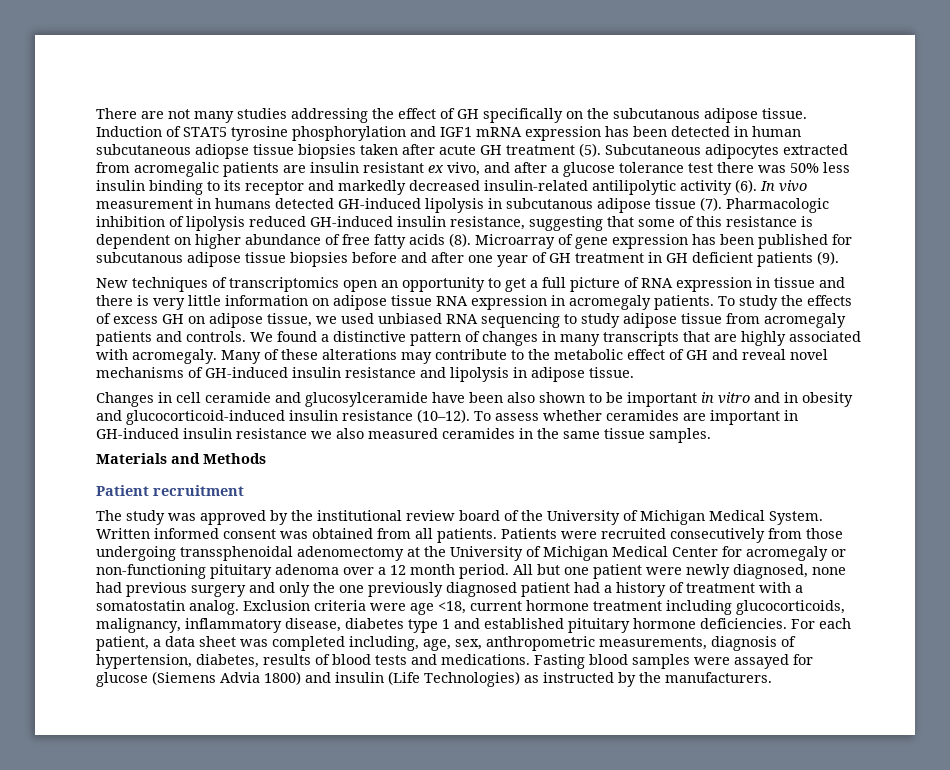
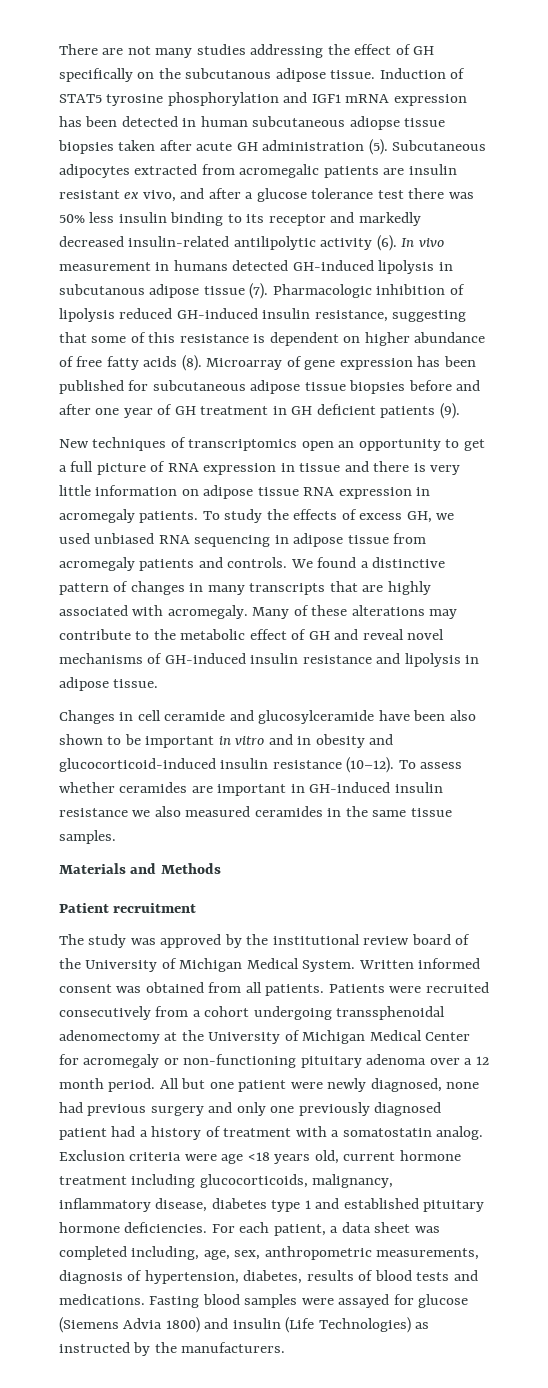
- Induction of STAT5 tyrosine phosphorylation and IGF1 mRNA expression has been detected in human subcutaneous adiopse tissue biopsies taken after acute GH treatment (5).
+ Induction of STAT5 tyrosine phosphorylation and IGF1 mRNA expression has been detected in human subcutaneous adiopse tissue biopsies taken after acute GH administration (5).
- Microarray of gene expression has been published for subcutanous adipose tissue biopsies before and after one year of GH treatment in GH deficient patients (9).
+ Microarray of gene expression has been published for subcutaneous adipose tissue biopsies before and after one year of GH treatment in GH deficient patients (9).
- To study the effects of excess GH on adipose tissue, we used unbiased RNA sequencing to study adipose tissue from acromegaly patients and controls.
+ To study the effects of excess GH, we used unbiased RNA sequencing in adipose tissue from acromegaly patients and controls.
- Patients were recruited consecutively from those undergoing transsphenoidal adenomectomy at the University of Michigan Medical Center for acromegaly or non-functioning pituitary adenoma over a 12 month period.
+ Patients were recruited consecutively from a cohort undergoing transsphenoidal adenomectomy at the University of Michigan Medical Center for acromegaly or non-functioning pituitary adenoma over a 12 month period.
- All but one patient were newly diagnosed, none had previous surgery and only the one previously diagnosed patient had a history of treatment with a somatostatin analog.
+ All but one patient were newly diagnosed, none had previous surgery and only one previously diagnosed patient had a history of treatment with a somatostatin analog.
- Exclusion criteria were age <18, current hormone treatment including glucocorticoids, malignancy, inflammatory disease, diabetes type 1 and established pituitary hormone deficiencies.
+ Exclusion criteria were age <18 years old, current hormone treatment including glucocorticoids, malignancy, inflammatory disease, diabetes type 1 and established pituitary hormone deficiencies.

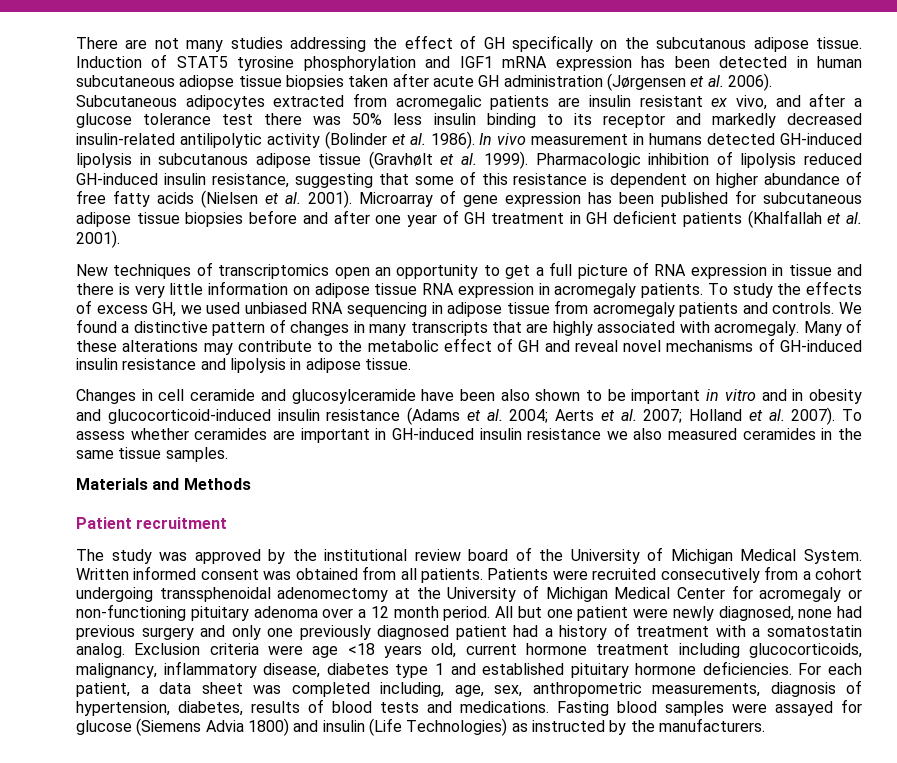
- Induction of STAT5 tyrosine phosphorylation and IGF1 mRNA expression has been detected in human subcutaneous adiopse tissue biopsies taken after acute GH administration (5).
+ Induction of STAT5 tyrosine phosphorylation and IGF1 mRNA expression has been detected in human subcutaneous adiopse tissue biopsies taken after acute GH administration (Jørgensen et al. 2006).
- Subcutaneous adipocytes extracted from acromegalic patients are insulin resistant ex vivo, and after a glucose tolerance test there was 50% less insulin binding to its receptor and markedly decreased insulin-related antilipolytic activity (6).
+ Subcutaneous adipocytes extracted from acromegalic patients are insulin resistant ex vivo, and after a glucose tolerance test there was 50% less insulin binding to its receptor and markedly decreased insulin-related antilipolytic activity (Bolinder et al. 1986).
- In vivo measurement in humans detected GH-induced lipolysis in subcutanous adipose tissue (7).
+ In vivo measurement in humans detected GH-induced lipolysis in subcutanous adipose tissue (Gravhølt et al. 1999).
- Pharmacologic inhibition of lipolysis reduced GH-induced insulin resistance, suggesting that some of this resistance is dependent on higher abundance of free fatty acids (8).
+ Pharmacologic inhibition of lipolysis reduced GH-induced insulin resistance, suggesting that some of this resistance is dependent on higher abundance of free fatty acids (Nielsen et al. 2001).
- Microarray of gene expression has been published for subcutaneous adipose tissue biopsies before and after one year of GH treatment in GH deficient patients (9).
+ Microarray of gene expression has been published for subcutaneous adipose tissue biopsies before and after one year of GH treatment in GH deficient patients (Khalfallah et al. 2001).
- Changes in cell ceramide and glucosylceramide have been also shown to be important in vitro and in obesity and glucocorticoid-induced insulin resistance (10–12).
+ Changes in cell ceramide and glucosylceramide have been also shown to be important in vitro and in obesity and glucocorticoid-induced insulin resistance (Adams et al. 2004; Aerts et al. 2007; Holland et al. 2007).

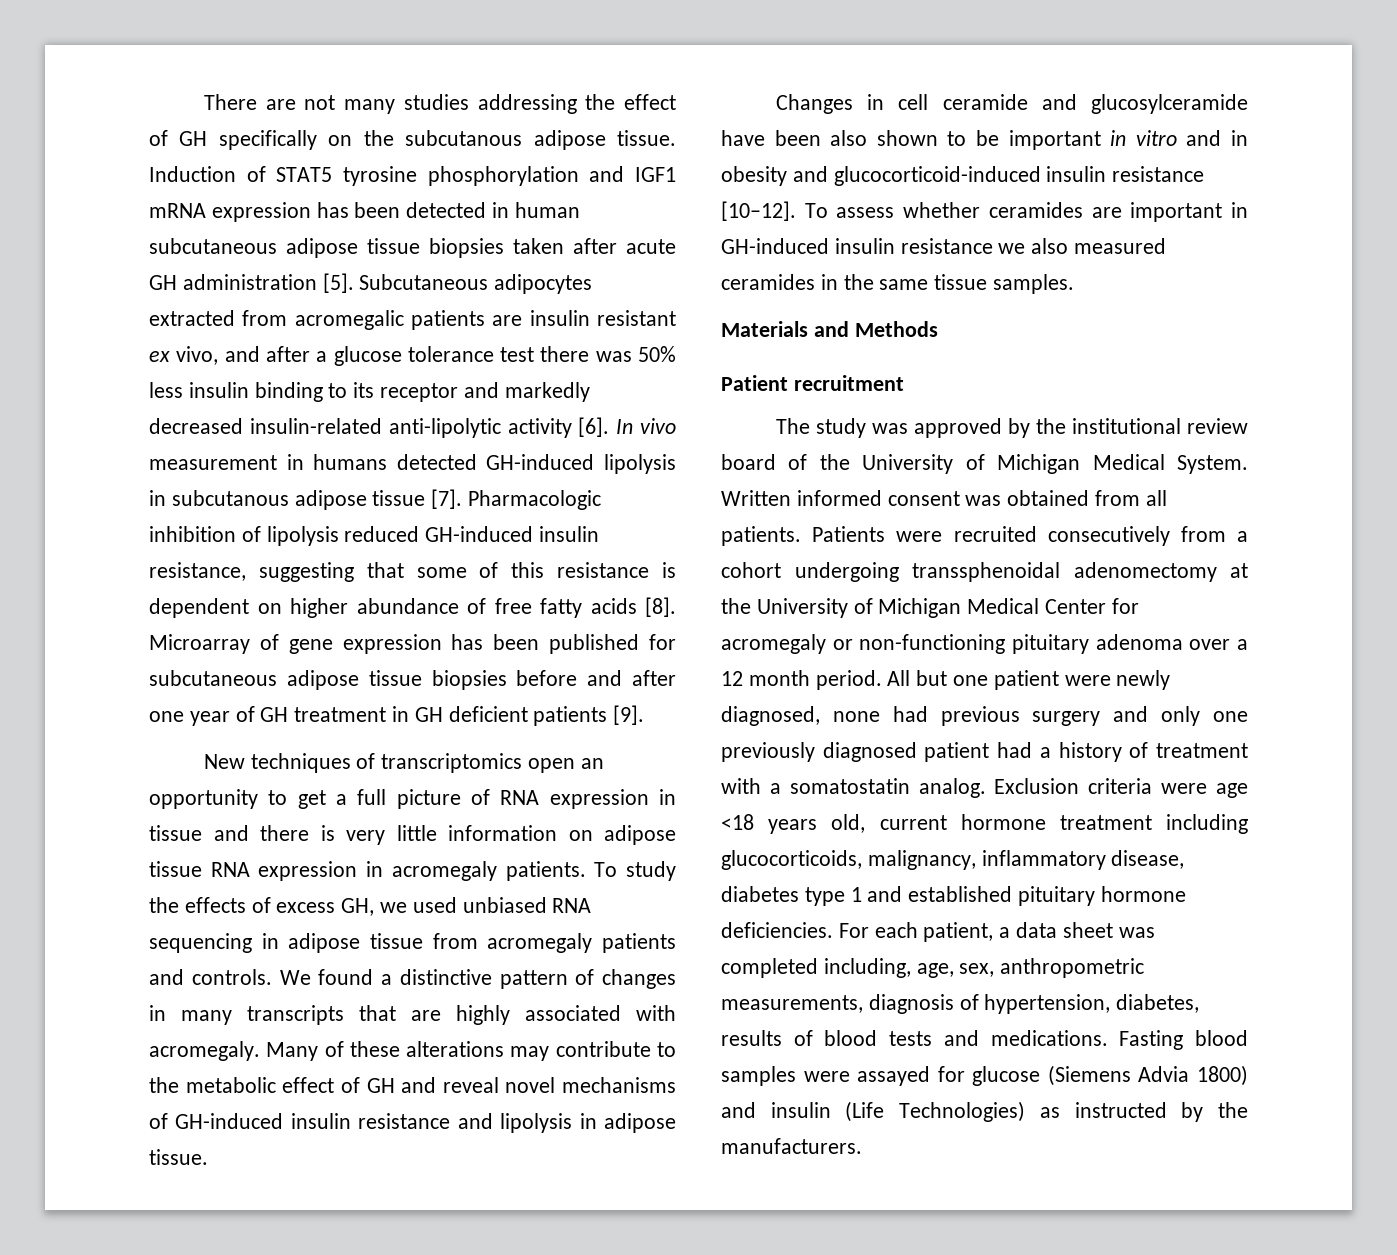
- Induction of STAT5 tyrosine phosphorylation and IGF1 mRNA expression has been detected in human subcutaneous adiopse tissue biopsies taken after acute GH administration (Jørgensen et al. 2006).
+ Induction of STAT5 tyrosine phosphorylation and IGF1 mRNA expression has been detected in human subcutaneous adipose tissue biopsies taken after acute GH administration [5].
- Subcutaneous adipocytes extracted from acromegalic patients are insulin resistant ex vivo, and after a glucose tolerance test there was 50% less insulin binding to its receptor and markedly decreased insulin-related antilipolytic activity (Bolinder et al. 1986).
+ Subcutaneous adipocytes extracted from acromegalic patients are insulin resistant ex vivo, and after a glucose tolerance test there was 50% less insulin binding to its receptor and markedly decreased insulin-related anti-lipolytic activity [6].
- In vivo measurement in humans detected GH-induced lipolysis in subcutanous adipose tissue (Gravhølt et al. 1999).
+ In vivo measurement in humans detected GH-induced lipolysis in subcutanous adipose tissue [7].
- Pharmacologic inhibition of lipolysis reduced GH-induced insulin resistance, suggesting that some of this resistance is dependent on higher abundance of free fatty acids (Nielsen et al. 2001).
+ Pharmacologic inhibition of lipolysis reduced GH-induced insulin resistance, suggesting that some of this resistance is dependent on higher abundance of free fatty acids [8].
- Microarray of gene expression has been published for subcutaneous adipose tissue biopsies before and after one year of GH treatment in GH deficient patients (Khalfallah et al. 2001).
+ Microarray of gene expression has been published for subcutaneous adipose tissue biopsies before and after one year of GH treatment in GH deficient patients [9].
- Changes in cell ceramide and glucosylceramide have been also shown to be important in vitro and in obesity and glucocorticoid-induced insulin resistance (Adams et al. 2004; Aerts et al. 2007; Holland et al. 2007).
+ Changes in cell ceramide and glucosylceramide have been also shown to be important in vitro and in obesity and glucocorticoid-induced insulin resistance [10–12].

